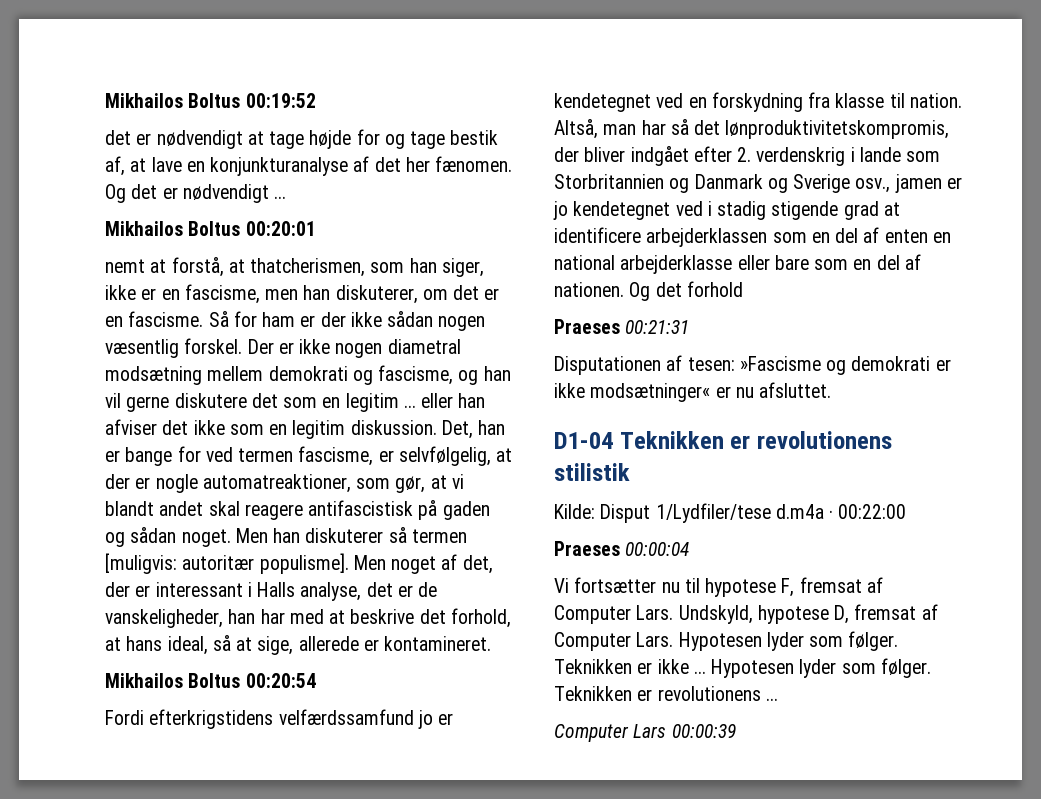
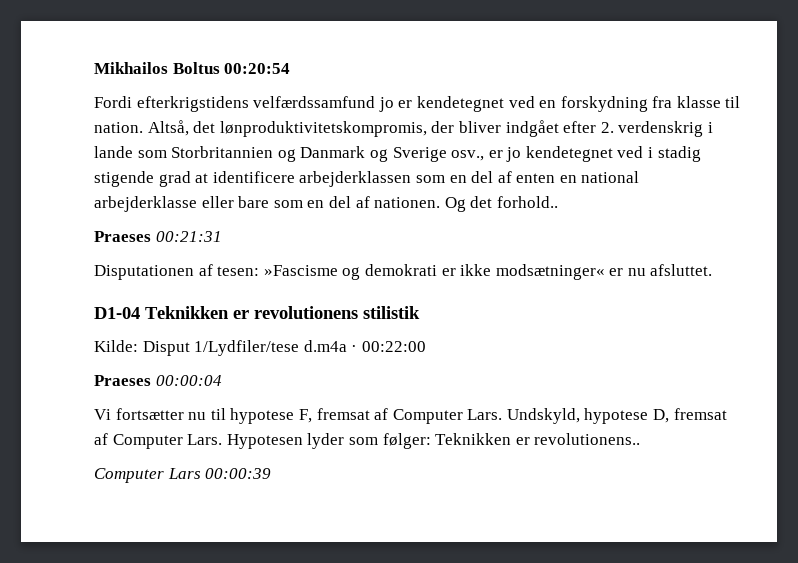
- Mikhailos Boltus 00:19:52
- det er nødvendigt at tage højde for og tage bestik af, at lave en konjunkturanalyse af det her fænomen. Og det er nødvendigt ...
- Mikhailos Boltus 00:20:01
- nemt at forstå, at thatcherismen, som han siger, ikke er en fascisme, men han diskuterer, om det er en fascisme. Så for ham er der ikke sådan nogen væsentlig forskel. Der er ikke nogen diametral modsætning mellem demokrati og fascisme, og han vil gerne diskutere det som en legitim ... eller han afviser det ikke som en legitim diskussion. Det, han er bange for ved termen fascisme, er selvfølgelig, at der er nogle automatreaktioner, som gør, at vi blandt andet skal reagere antifascistisk på gaden og sådan noget. Men han diskuterer så termen [muligvis: autoritær populisme]. Men noget af det, der er interessant i Halls analyse, det er de vanskeligheder, han har med at beskrive det forhold, at hans ideal, så at sige, allerede er kontamineret.
- Altså, man har så det lønproduktivitetskompromis, der bliver indgået efter 2. verdenskrig i lande som Storbritannien og Danmark og Sverige osv., jamen er jo kendetegnet ved i stadig stigende grad at identificere arbejderklassen som en del af enten en national arbejderklasse eller bare som en del af nationen.
+ Altså, det lønproduktivitetskompromis, der bliver indgået efter 2. verdenskrig i lande som Storbritannien og Danmark og Sverige osv., er jo kendetegnet ved i stadig stigende grad at identificere arbejderklassen som en del af enten en national arbejderklasse eller bare som en del af nationen.
- Og det forhold
+ Og det forhold..
- Hypotesen lyder som følger. Teknikken er ikke ... Hypotesen lyder som følger. Teknikken er revolutionens ...
+ Hypotesen lyder som følger: Teknikken er revolutionens..

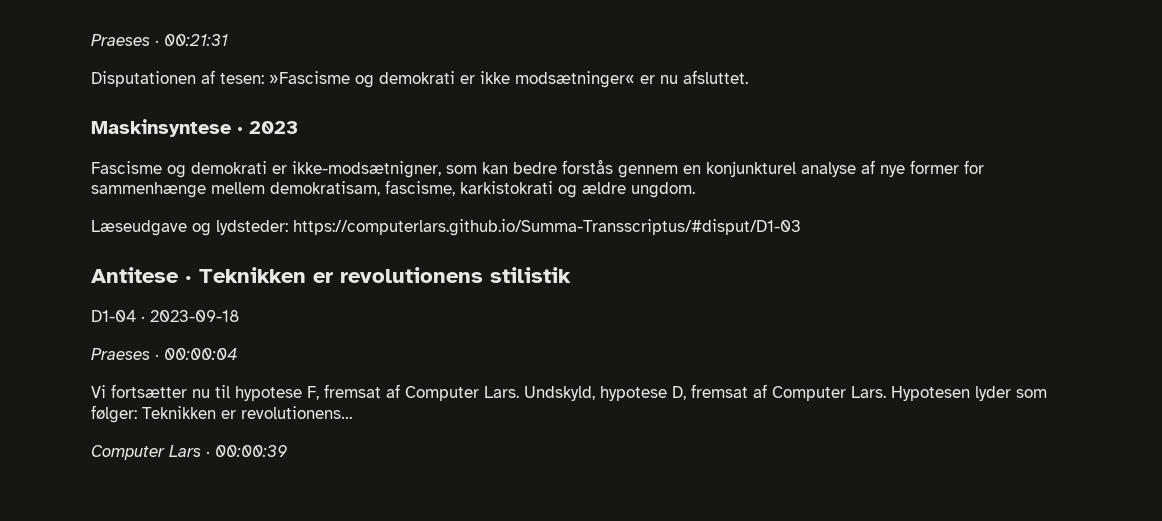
- Mikhailos Boltus 00:20:54
- Fordi efterkrigstidens velfærdssamfund jo er kendetegnet ved en forskydning fra klasse til nation. Altså, det lønproduktivitetskompromis, der bliver indgået efter 2. verdenskrig i lande som Storbritannien og Danmark og Sverige osv., er jo kendetegnet ved i stadig stigende grad at identificere arbejderklassen som en del af enten en national arbejderklasse eller bare som en del af nationen. Og det forhold..
- Praeses 00:21:31
+ Praeses · 00:21:31
- D1-04 Teknikken er revolutionens stilistik
- Kilde: Disput 1/Lydfiler/tese d.m4a · 00:22:00
- Praeses 00:00:04
+ Maskinsyntese · 2023
+ Fascisme og demokrati er ikke-modsætnigner, som kan bedre forstås gennem en konjunkturel analyse af nye former for sammenhænge mellem demokratisam, fascisme, karkistokrati og ældre ungdom.
+ Læseudgave og lydsteder: https://computerlars.github.io/Summa-Transscriptus/#disput/D1-03
+ Antitese · Teknikken er revolutionens stilistik
+ D1-04 · 2023-09-18
+ Praeses · 00:00:04
- Hypotesen lyder som følger: Teknikken er revolutionens..
+ Hypotesen lyder som følger: Teknikken er revolutionens…
- Computer Lars 00:00:39
+ Computer Lars · 00:00:39

